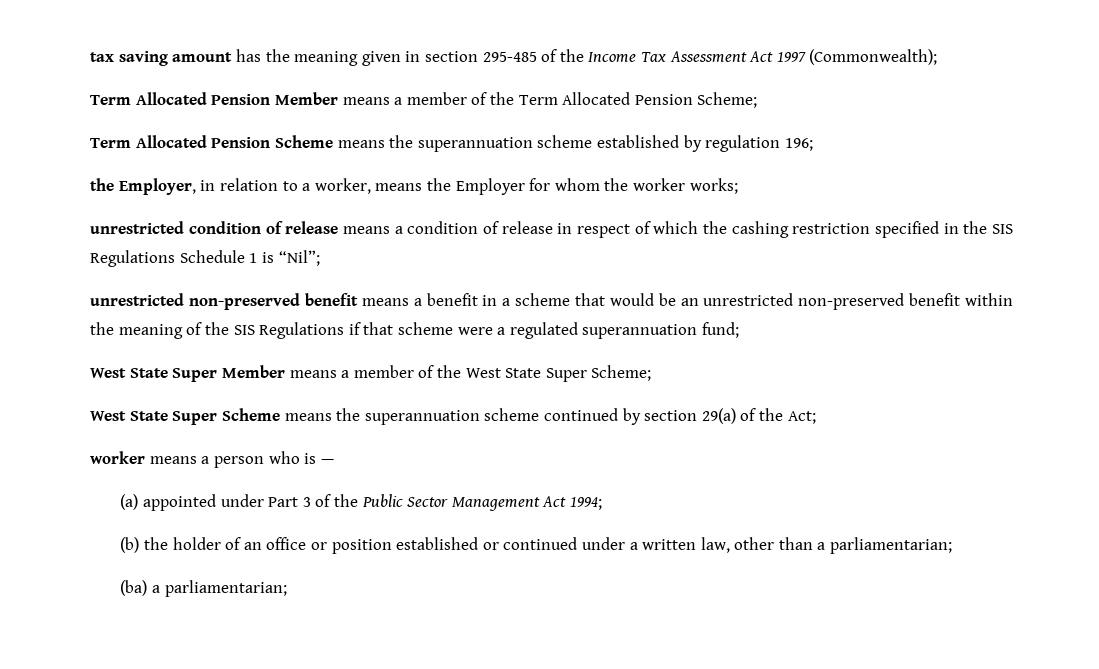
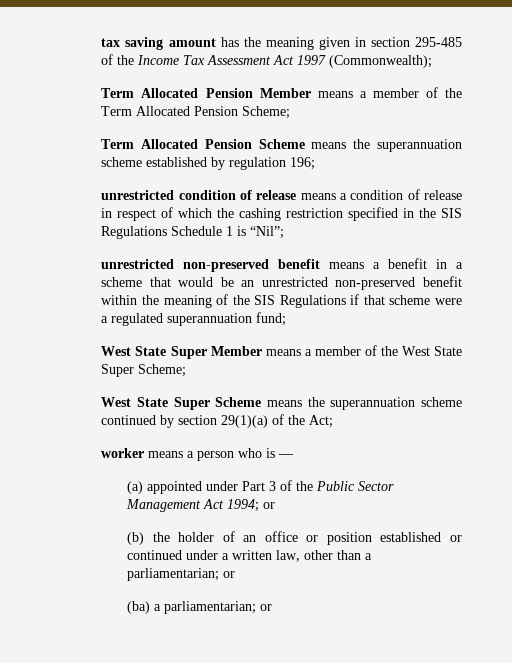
- the Employer, in relation to a worker, means the Employer for whom the worker works;
- West State Super Scheme means the superannuation scheme continued by section 29(a) of the Act;
+ West State Super Scheme means the superannuation scheme continued by section 29(1)(a) of the Act;
- (a) appointed under Part 3 of the Public Sector Management Act 1994;
+ (a) appointed under Part 3 of the Public Sector Management Act 1994; or
- (b) the holder of an office or position established or continued under a written law, other than a parliamentarian;
+ (b) the holder of an office or position established or continued under a written law, other than a parliamentarian; or
- (ba) a parliamentarian;
+ (ba) a parliamentarian; or

